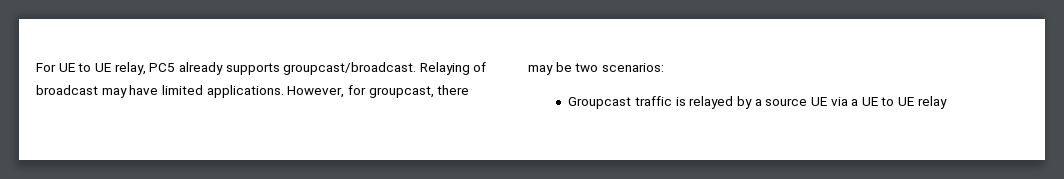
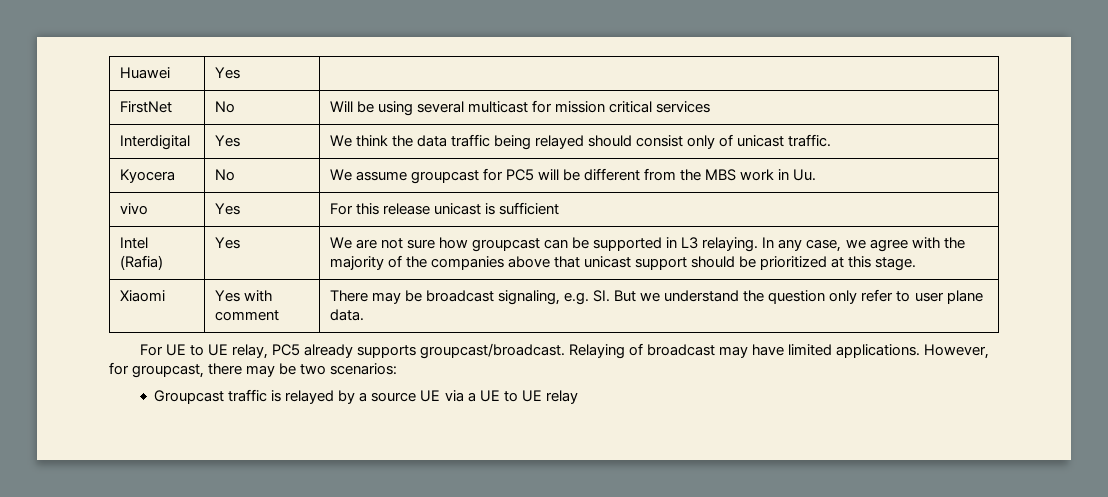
+ Huawei | Yes |
+ FirstNet | No | Will be using several multicast for mission critical services
+ Interdigital | Yes | We think the data traffic being relayed should consist only of unicast traffic.
+ Kyocera | No | We assume groupcast for PC5 will be different from the MBS work in Uu.
+ vivo | Yes | For this release unicast is sufficient
+ Intel (Rafia) | Yes | We are not sure how groupcast can be supported in L3 relaying. In any case, we agree with the majority of the companies above that unicast support should be prioritized at this stage.
+ Xiaomi | Yes with comment | There may be broadcast signaling, e.g. SI. But we understand the question only refer to user plane data.

